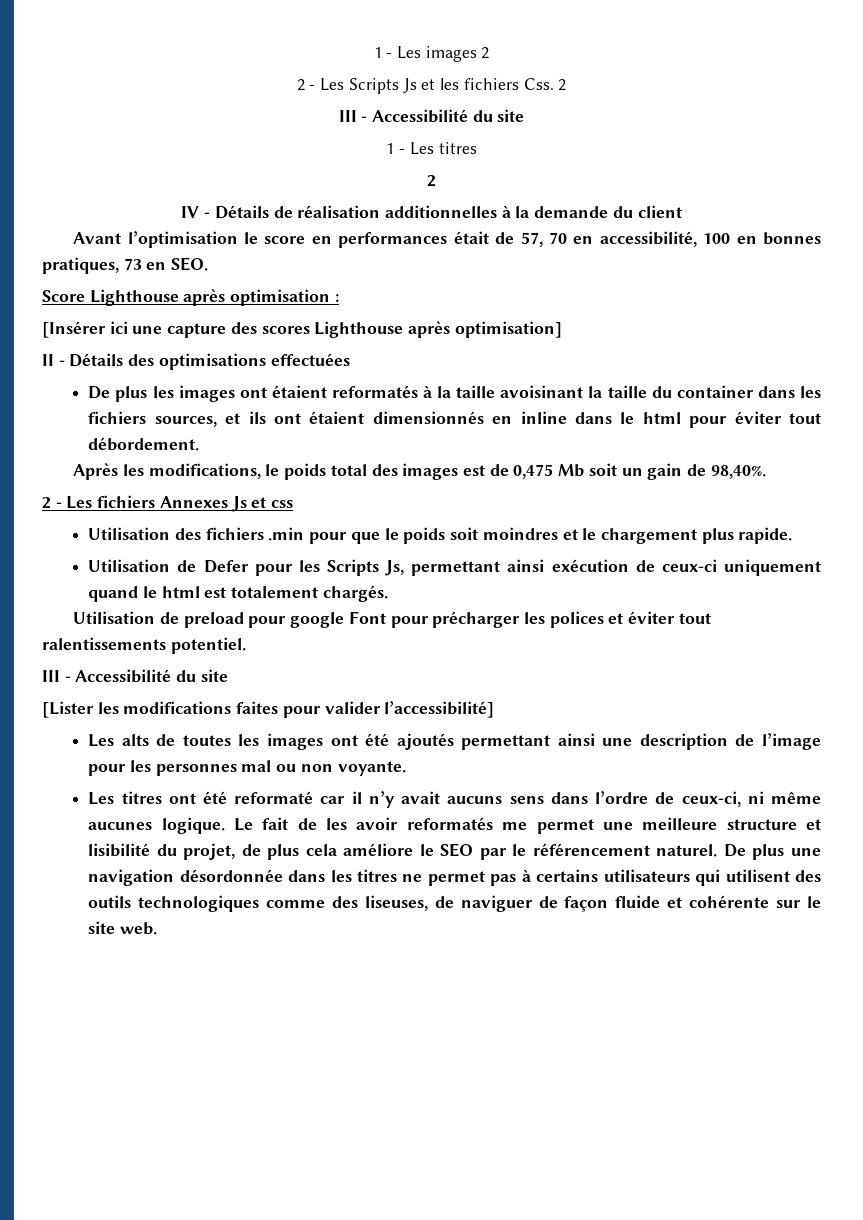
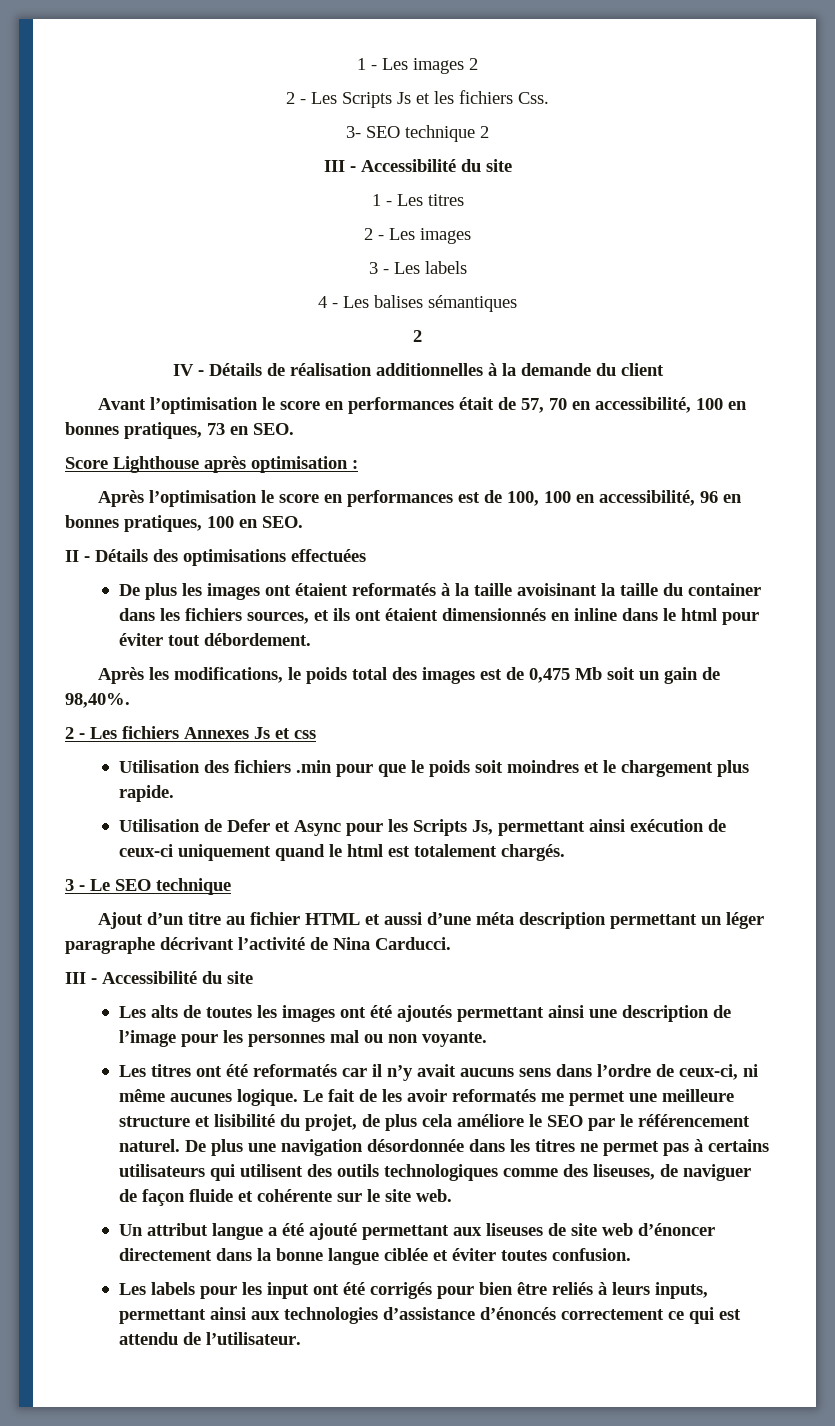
- 2 - Les Scripts Js et les fichiers Css. 2
+ 2 - Les Scripts Js et les fichiers Css.
+ 3- SEO technique 2
+ 2 - Les images
+ 3 - Les labels
+ 4 - Les balises sémantiques
- [Insérer ici une capture des scores Lighthouse après optimisation]
+ Après l’optimisation le score en performances est de 100, 100 en accessibilité, 96 en bonnes pratiques, 100 en SEO.
- Utilisation de Defer pour les Scripts Js, permettant ainsi exécution de ceux-ci uniquement quand le html est totalement chargés.
+ Utilisation de Defer et Async pour les Scripts Js, permettant ainsi exécution de ceux-ci uniquement quand le html est totalement chargés.
- Utilisation de preload pour google Font pour précharger les polices et éviter tout ralentissements potentiel.
+ 3 - Le SEO technique
+ Ajout d’un titre au fichier HTML et aussi d’une méta description permettant un léger paragraphe décrivant l’activité de Nina Carducci.
  III - Accessibilité du site
- [Lister les modifications faites pour valider l’accessibilité]
- Les titres ont été reformaté car il n’y avait aucuns sens dans l’ordre de ceux-ci, ni même aucunes logique.
+ Les titres ont été reformatés car il n’y avait aucuns sens dans l’ordre de ceux-ci, ni même aucunes logique.
+ Un attribut langue a été ajouté permettant aux liseuses de site web d’énoncer directement dans la bonne langue ciblée et éviter toutes confusion.
+ Les labels pour les input ont été corrigés pour bien être reliés à leurs inputs, permettant ainsi aux technologies d’assistance d’énoncés correctement ce qui est attendu de l’utilisateur.

